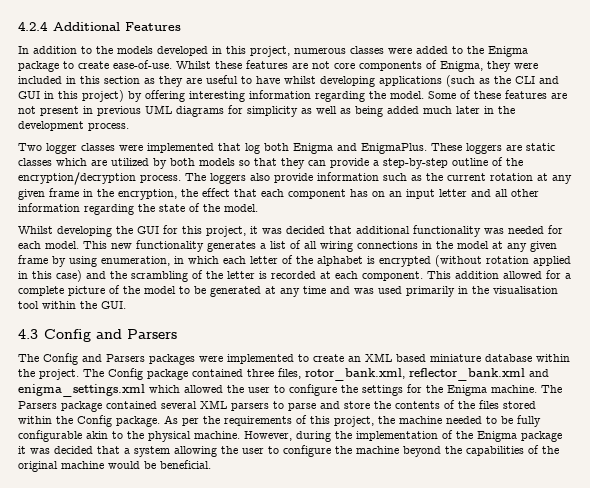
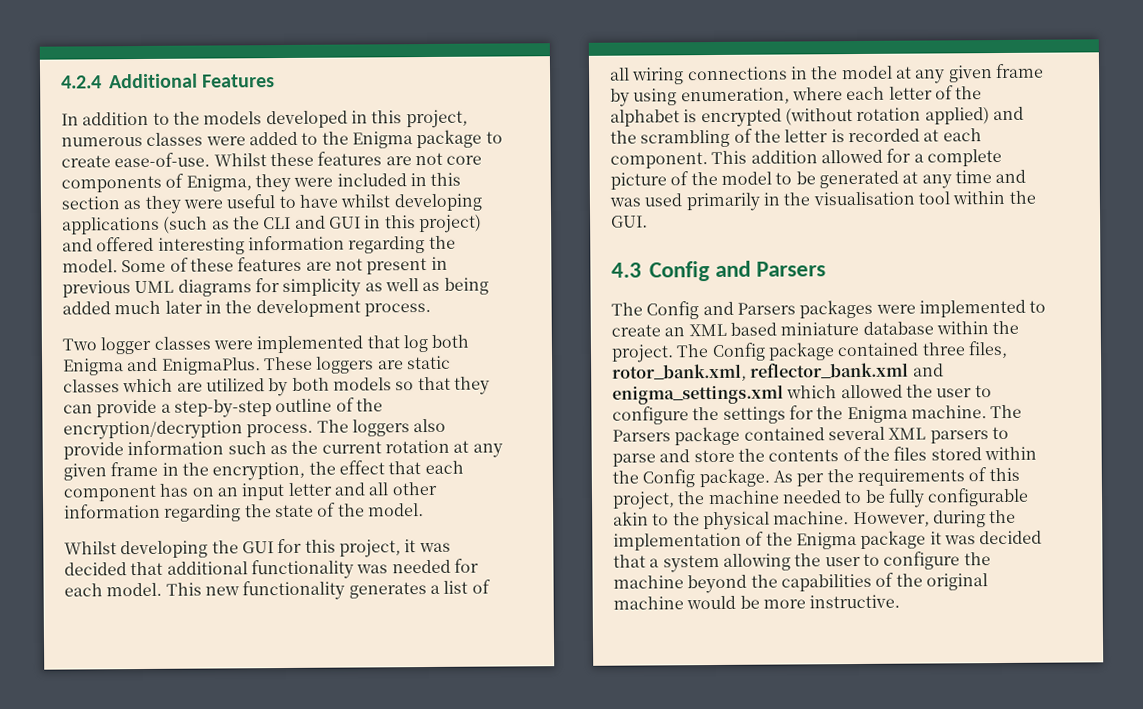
- Whilst these features are not core components of Enigma, they were included in this section as they are useful to have whilst developing applications (such as the CLI and GUI in this project) by offering interesting information regarding the model.
+ Whilst these features are not core components of Enigma, they were included in this section as they were useful to have whilst developing applications (such as the CLI and GUI in this project) and offered interesting information regarding the model.
- This new functionality generates a list of all wiring connections in the model at any given frame by using enumeration, in which each letter of the alphabet is encrypted (without rotation applied in this case) and the scrambling of the letter is recorded at each component.
+ This new functionality generates a list of all wiring connections in the model at any given frame by using enumeration, where each letter of the alphabet is encrypted (without rotation applied) and the scrambling of the letter is recorded at each component.
- However, during the implementation of the Enigma package it was decided that a system allowing the user to configure the machine beyond the capabilities of the original machine would be beneficial.
+ However, during the implementation of the Enigma package it was decided that a system allowing the user to configure the machine beyond the capabilities of the original machine would be more instructive.

